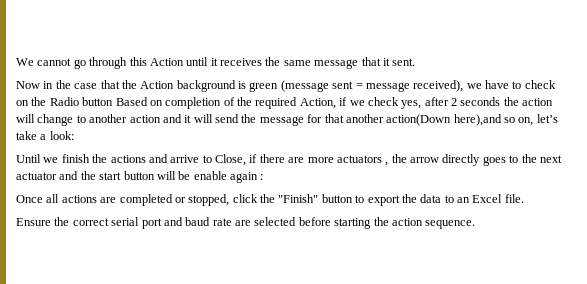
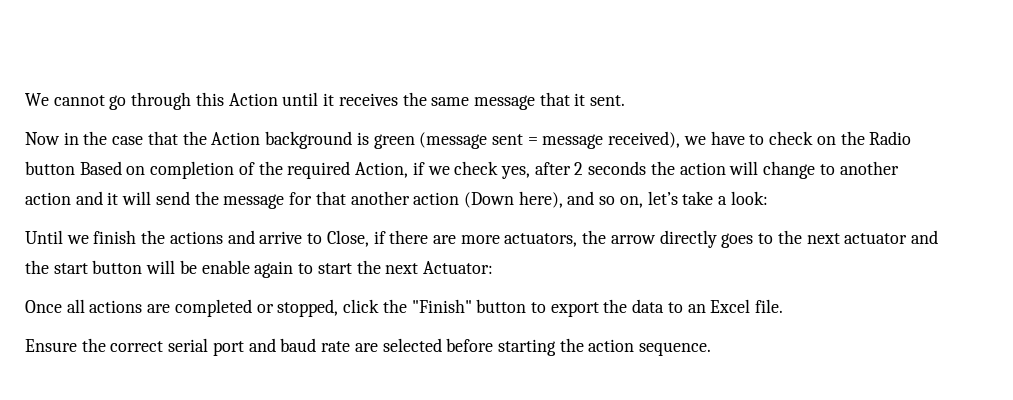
- Now in the case that the Action background is green (message sent = message received), we have to check on the Radio button Based on completion of the required Action, if we check yes, after 2 seconds the action will change to another action and it will send the message for that another action(Down here),and so on, let’s take a look:
+ Now in the case that the Action background is green (message sent = message received), we have to check on the Radio button Based on completion of the required Action, if we check yes, after 2 seconds the action will change to another action and it will send the message for that another action (Down here), and so on, let’s take a look:
- Until we finish the actions and arrive to Close, if there are more actuators , the arrow directly goes to the next actuator and the start button will be enable again :
+ Until we finish the actions and arrive to Close, if there are more actuators, the arrow directly goes to the next actuator and the start button will be enable again to start the next Actuator:

